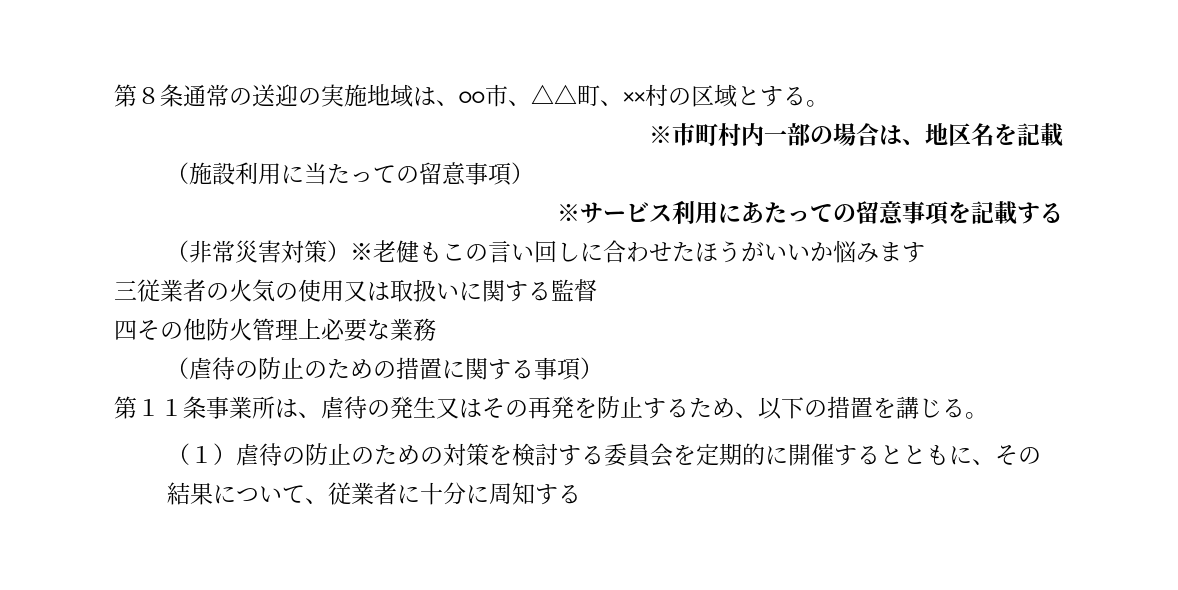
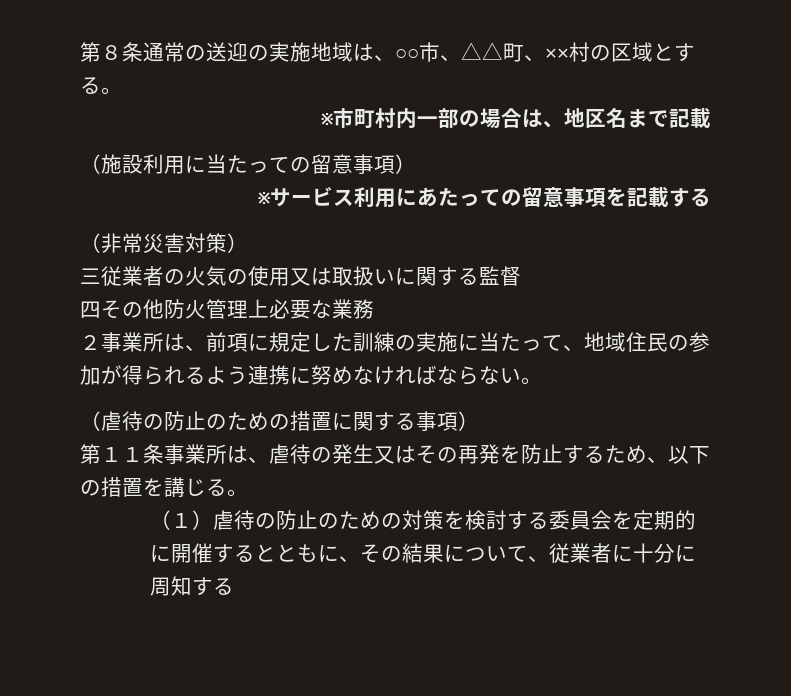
- ※市町村内一部の場合は、地区名を記載
+ ※市町村内一部の場合は、地区名まで記載
- （非常災害対策）※老健もこの言い回しに合わせたほうがいいか悩みます
+ （非常災害対策）
+ ２事業所は、前項に規定した訓練の実施に当たって、地域住民の参加が得られるよう連携に努めなければならない。

